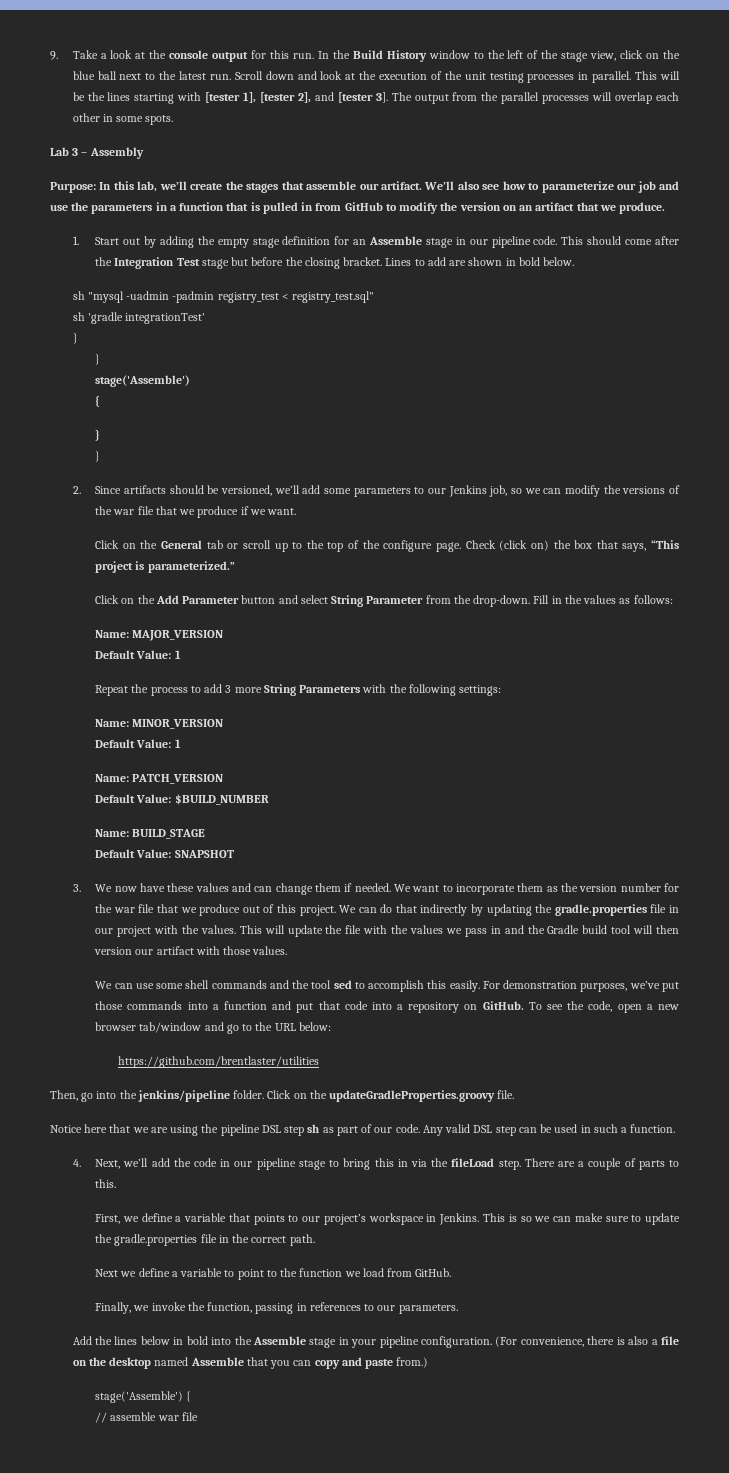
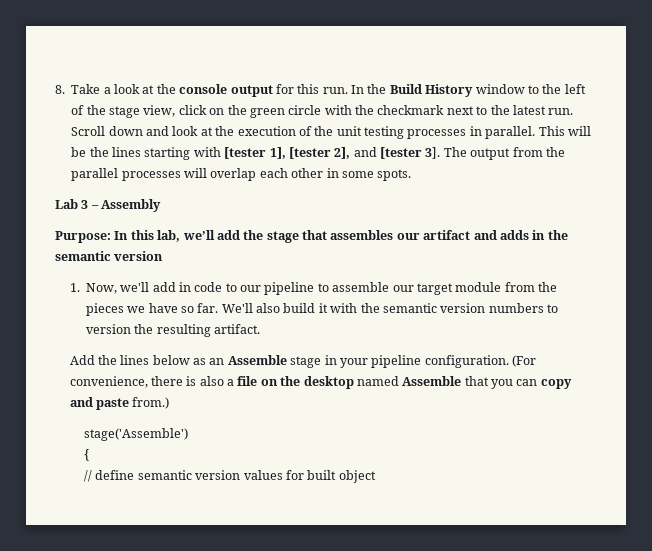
- 9. Take a look at the console output for this run.
+ 8. Take a look at the console output for this run.
- In the Build History window to the left of the stage view, click on the blue ball next to the latest run.
+ In the Build History window to the left of the stage view, click on the green circle with the checkmark next to the latest run.
- Purpose: In this lab, we’ll create the stages that assemble our artifact. We’ll also see how to parameterize our job and use the parameters in a function that is pulled in from GitHub to modify the version on an artifact that we produce.
- 1. Start out by adding the empty stage definition for an Assemble stage in our pipeline code. This should come after the Integration Test stage but before the closing bracket. Lines to add are shown in bold below.
- sh "mysql -uadmin -padmin registry_test < registry_test.sql"
- sh 'gradle integrationTest'
- }
- }
- stage('Assemble')
- {
- }
- }
- 2. Since artifacts should be versioned, we’ll add some parameters to our Jenkins job, so we can modify the versions of the war file that we produce if we want.
- Click on the General tab or scroll up to the top of the configure page. Check (click on) the box that says, “This project is parameterized.”
- Click on the Add Parameter button and select String Parameter from the drop-down. Fill in the values as follows:
- Name: MAJOR_VERSION
- Default Value: 1
- Repeat the process to add 3 more String Parameters with the following settings:
- Name: MINOR_VERSION
- Default Value: 1
- Name: PATCH_VERSION
- Default Value: $BUILD_NUMBER
- Name: BUILD_STAGE
- Default Value: SNAPSHOT
- 3. We now have these values and can change them if needed. We want to incorporate them as the version number for the war file that we produce out of this project. We can do that indirectly by updating the gradle.properties file in our project with the values. This will update the file with the values we pass in and the Gradle build tool will then version our artifact with those values.
- We can use some shell commands and the tool sed to accomplish this easily. For demonstration purposes, we’ve put those commands into a function and put that code into a repository on GitHub. To see the code, open a new browser tab/window and go to the URL below:
- https://github.com/brentlaster/utilities
- Then, go into the jenkins/pipeline folder. Click on the updateGradleProperties.groovy file.
- Notice here that we are using the pipeline DSL step sh as part of our code. Any valid DSL step can be used in such a function.
- 4. Next, we’ll add the code in our pipeline stage to bring this in via the fileLoad step. There are a couple of parts to this.
- First, we define a variable that points to our project’s workspace in Jenkins. This is so we can make sure to update the gradle.properties file in the correct path.
- Next we define a variable to point to the function we load from GitHub.
- Finally, we invoke the function, passing in references to our parameters.
+ Purpose: In this lab, we’ll add the stage that assembles our artifact and adds in the semantic version
+ 1. Now, we'll add in code to our pipeline to assemble our target module from the pieces we have so far. We'll also build it with the semantic version numbers to version the resulting artifact.
- Add the lines below in bold into the Assemble stage in your pipeline configuration.
+ Add the lines below as an Assemble stage in your pipeline configuration.
- stage('Assemble') {
+ stage('Assemble')
+ {
- // assemble war file
+ // define semantic version values for built object

